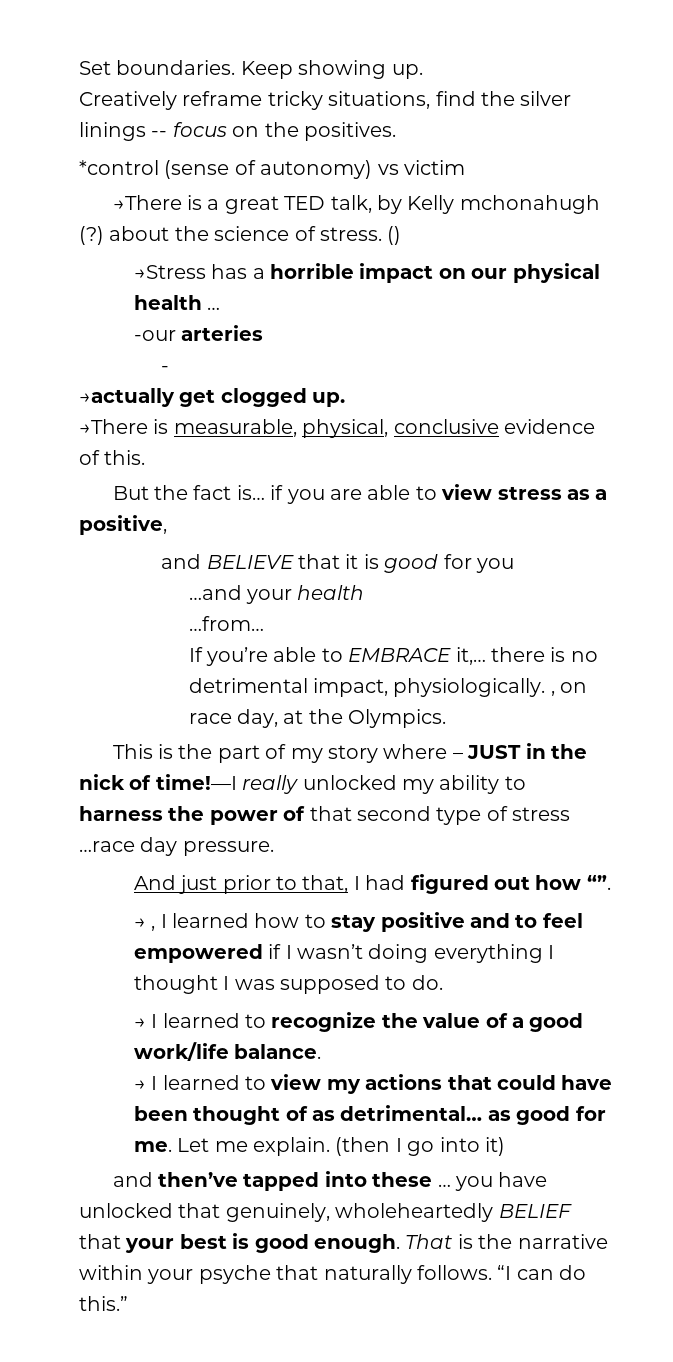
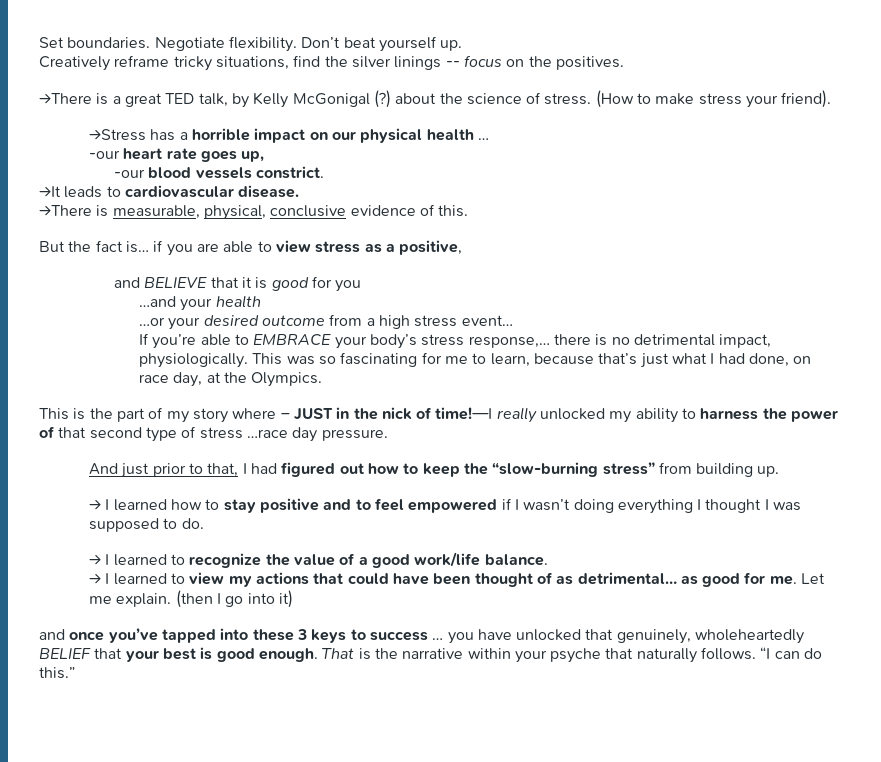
- Keep showing up.
+ Negotiate flexibility. Don’t beat yourself up.
- *control (sense of autonomy) vs victim
- →There is a great TED talk, by Kelly mchonahugh (?) about the science of stress.
+ →There is a great TED talk, by Kelly McGonigal (?) about the science of stress.
- ()
+ (How to make stress your friend).
- -our arteries
- -
- →actually get clogged up.
+ -our heart rate goes up,
+ -our blood vessels constrict.
+ →It leads to cardiovascular disease.
- …from…
+ …or your desired outcome from a high stress event…
- If you’re able to EMBRACE it,… there is no detrimental impact, physiologically. , on race day, at the Olympics.
+ If you’re able to EMBRACE your body’s stress response,… there is no detrimental impact, physiologically. This was so fascinating for me to learn, because that’s just what I had done, on race day, at the Olympics.
- And just prior to that, I had figured out how “”.
- → , I learned how to stay positive and to feel empowered if I wasn’t doing everything I thought I was supposed to do.
+ And just prior to that, I had figured out how to keep the “slow-burning stress” from building up.
+ → I learned how to stay positive and to feel empowered if I wasn’t doing everything I thought I was supposed to do.
- and then’ve tapped into these … you have unlocked that genuinely, wholeheartedly BELIEF that your best is good enough.
+ and once you’ve tapped into these 3 keys to success … you have unlocked that genuinely, wholeheartedly BELIEF that your best is good enough.

